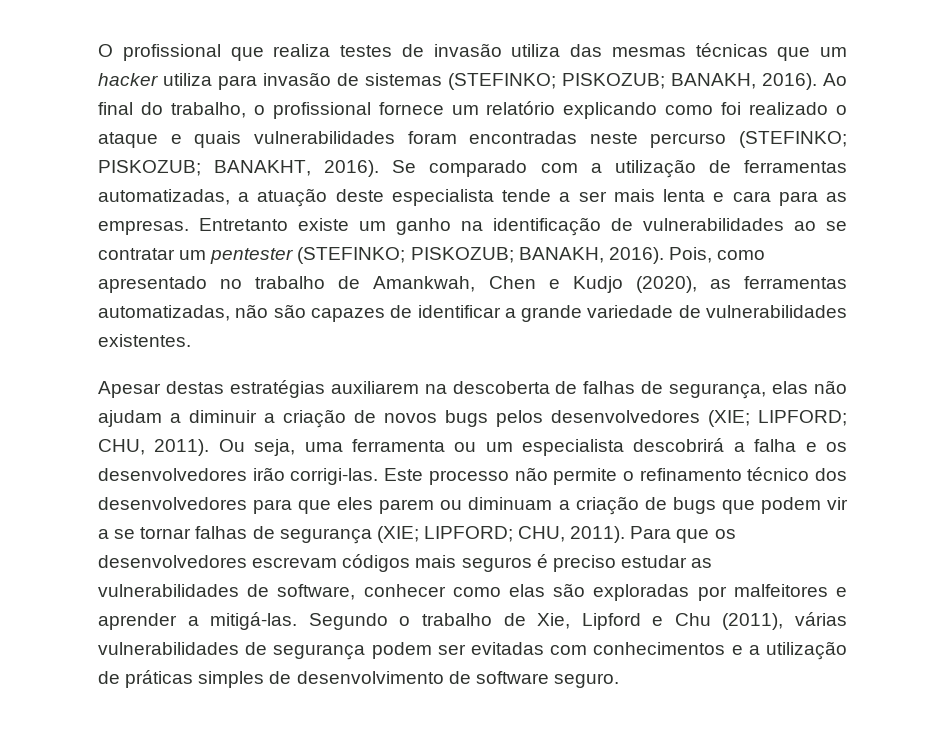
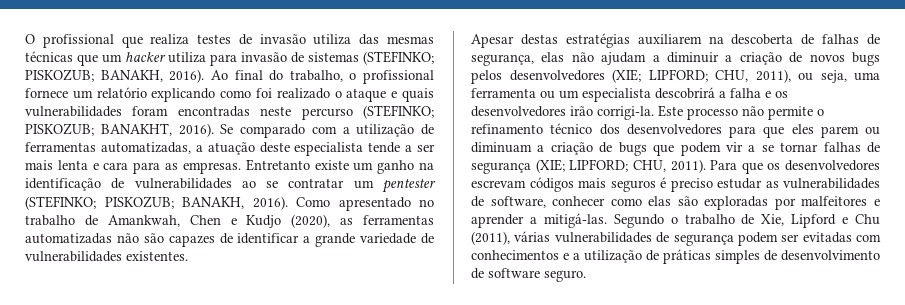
- Pois, como apresentado no trabalho de Amankwah, Chen e Kudjo (2020), as ferramentas automatizadas, não são capazes de identificar a grande variedade de vulnerabilidades existentes.
+ Como apresentado no trabalho de Amankwah, Chen e Kudjo (2020), as ferramentas automatizadas não são capazes de identificar a grande variedade de vulnerabilidades existentes.
- Apesar destas estratégias auxiliarem na descoberta de falhas de segurança, elas não ajudam a diminuir a criação de novos bugs pelos desenvolvedores (XIE; LIPFORD; CHU, 2011). Ou seja, uma ferramenta ou um especialista descobrirá a falha e os desenvolvedores irão corrigi-las.
+ Apesar destas estratégias auxiliarem na descoberta de falhas de segurança, elas não ajudam a diminuir a criação de novos bugs pelos desenvolvedores (XIE; LIPFORD; CHU, 2011), ou seja, uma ferramenta ou um especialista descobrirá a falha e os desenvolvedores irão corrigi-la.

